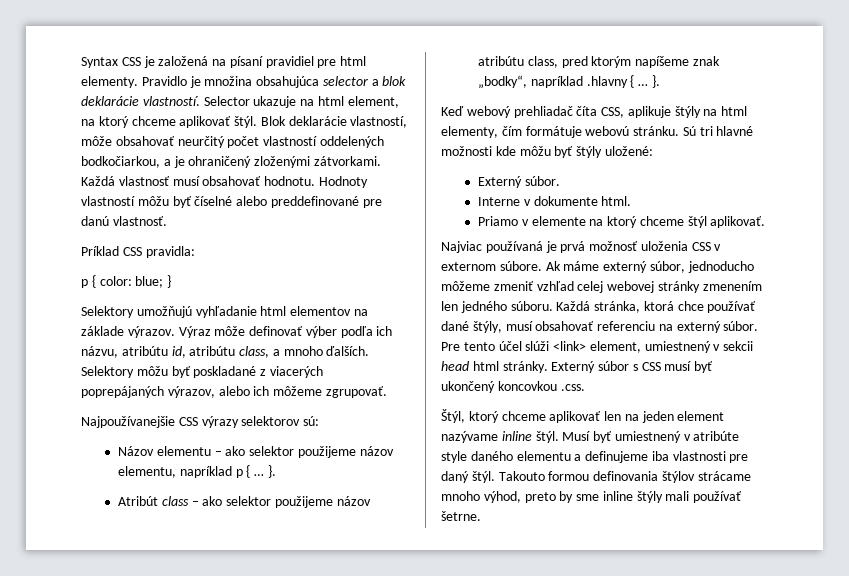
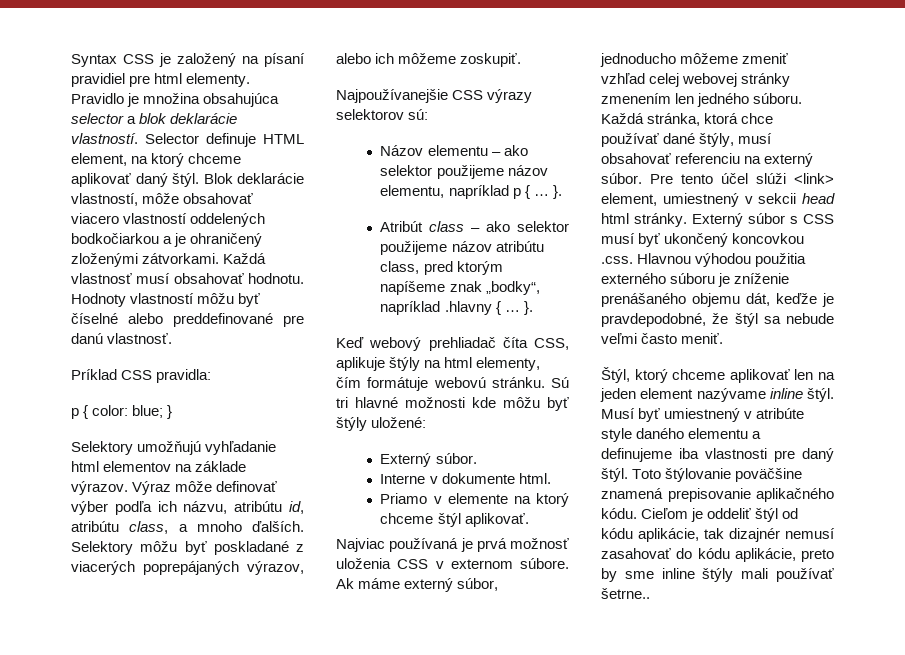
- Syntax CSS je založená na písaní pravidiel pre html elementy.
+ Syntax CSS je založený na písaní pravidiel pre html elementy.
- Selector ukazuje na html element, na ktorý chceme aplikovať štýl.
+ Selector definuje HTML element, na ktorý chceme aplikovať daný štýl.
- Blok deklarácie vlastností, môže obsahovať neurčitý počet vlastností oddelených bodkočiarkou, a je ohraničený zloženými zátvorkami.
+ Blok deklarácie vlastností, môže obsahovať viacero vlastností oddelených bodkočiarkou a je ohraničený zloženými zátvorkami.
- Selektory môžu byť poskladané z viacerých poprepájaných výrazov, alebo ich môžeme zgrupovať.
+ Selektory môžu byť poskladané z viacerých poprepájaných výrazov, alebo ich môžeme zoskupiť.
- Externý súbor s CSS musí byť ukončený koncovkou .css.
+ Externý súbor s CSS musí byť ukončený koncovkou .css. Hlavnou výhodou použitia externého súboru je zníženie prenášaného objemu dát, keďže je pravdepodobné, že štýl sa nebude veľmi často meniť.
- Takouto formou definovania štýlov strácame mnoho výhod, preto by sme inline štýly mali používať šetrne.
+ Toto štýlovanie poväčšine znamená prepisovanie aplikačného kódu. Cieľom je oddeliť štýl od kódu aplikácie, tak dizajnér nemusí zasahovať do kódu aplikácie, preto by sme inline štýly mali používať šetrne..

